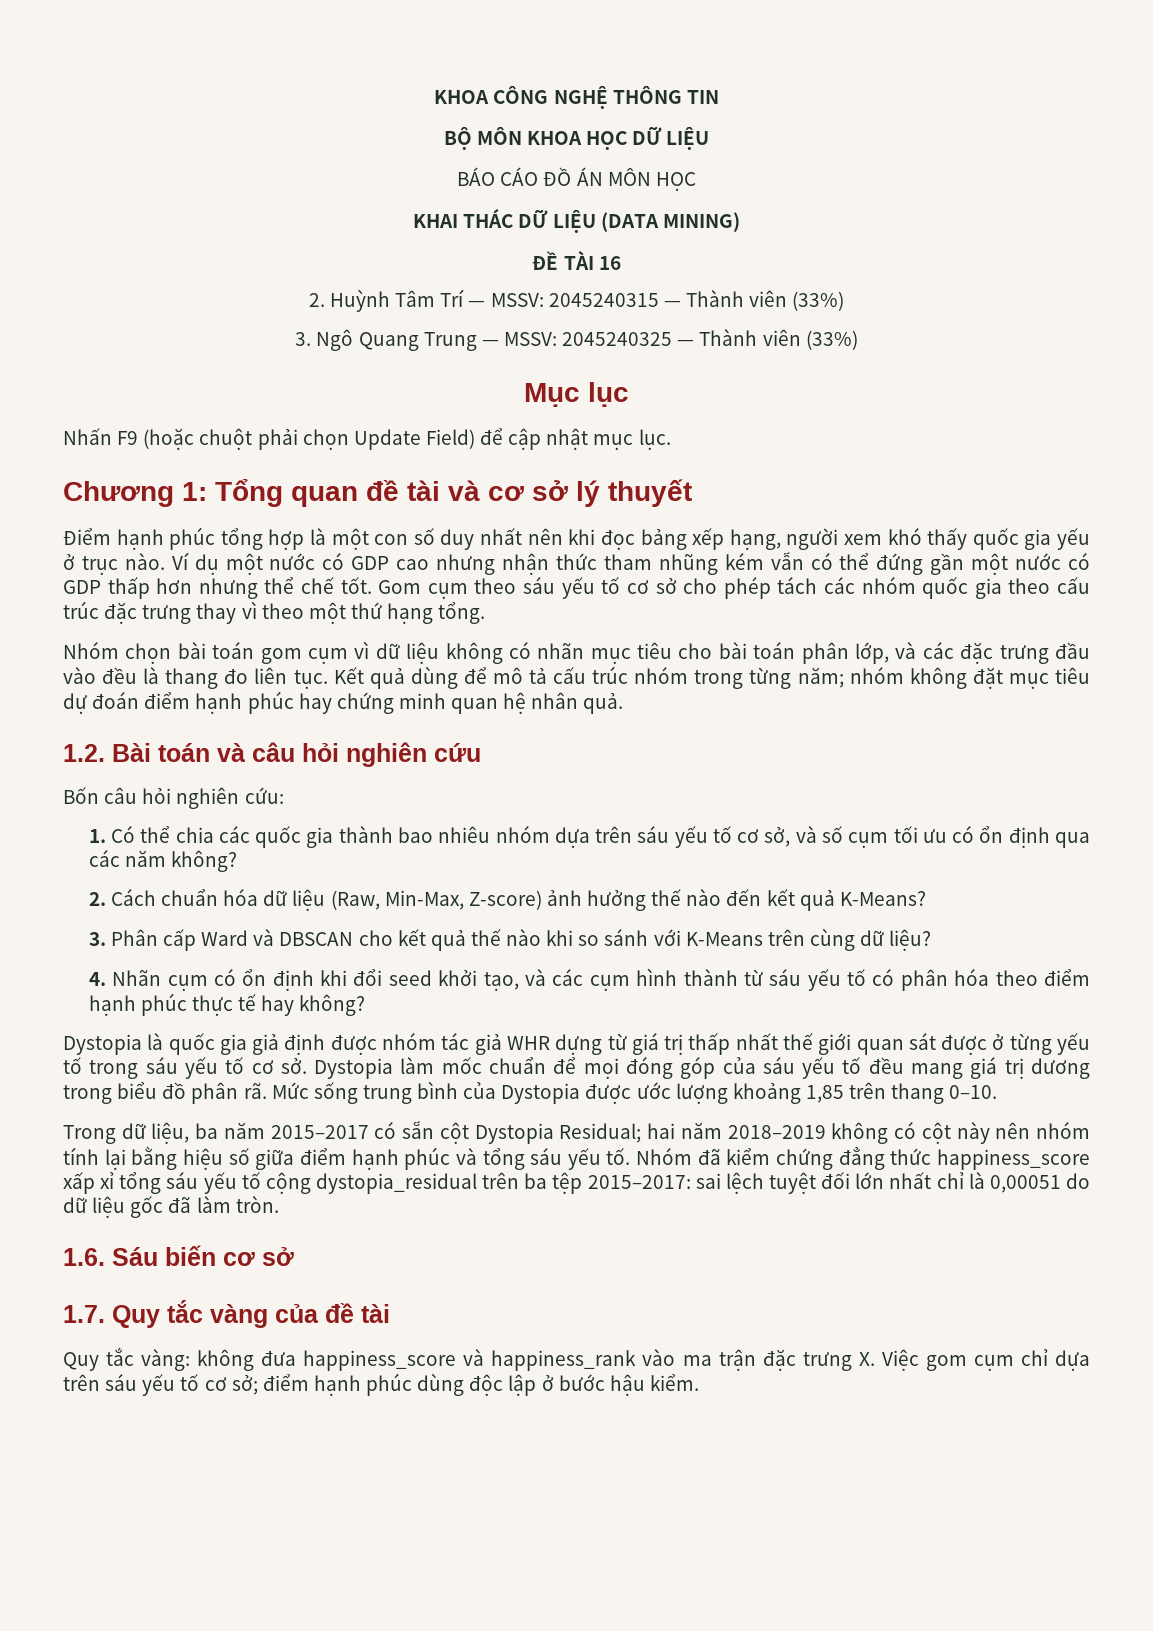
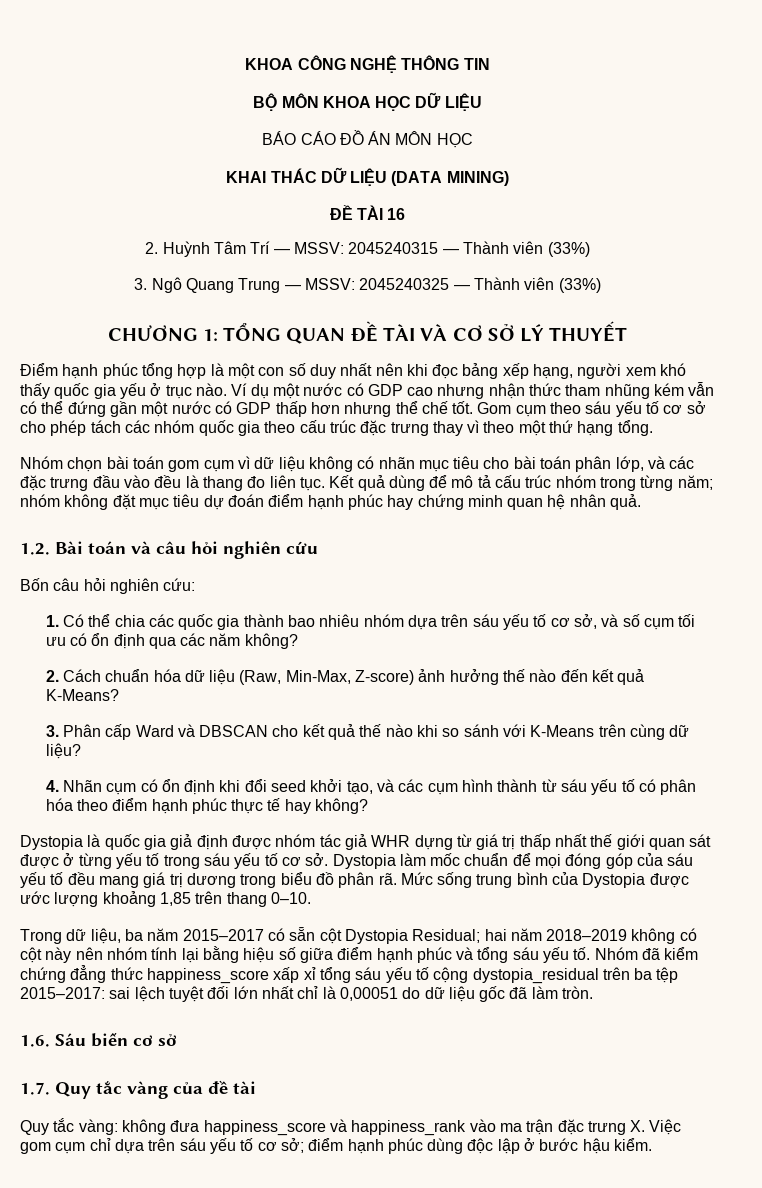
- Mục lục
- Nhấn F9 (hoặc chuột phải chọn Update Field) để cập nhật mục lục.
- Chương 1: Tổng quan đề tài và cơ sở lý thuyết
+ CHƯƠNG 1: TỔNG QUAN ĐỀ TÀI VÀ CƠ SỞ LÝ THUYẾT

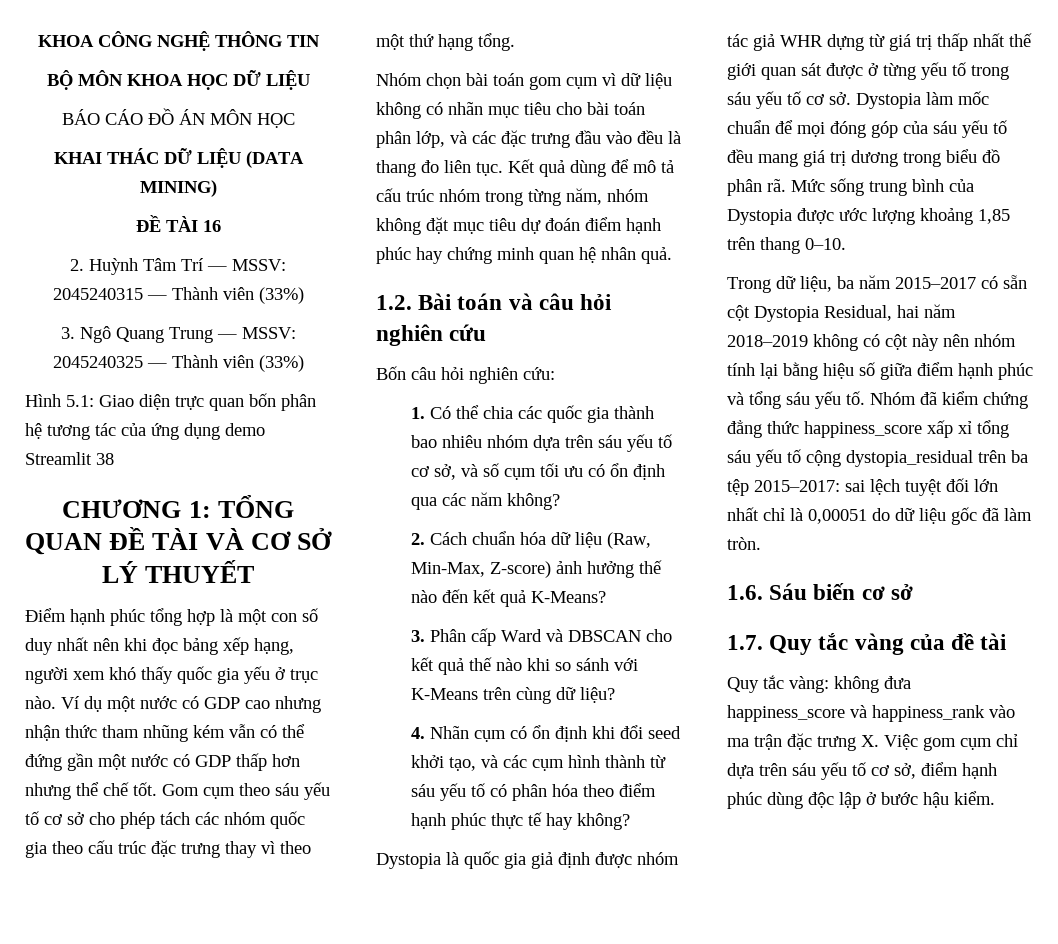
+ Hình 5.1: Giao diện trực quan bốn phân hệ tương tác của ứng dụng demo Streamlit 38
- Kết quả dùng để mô tả cấu trúc nhóm trong từng năm; nhóm không đặt mục tiêu dự đoán điểm hạnh phúc hay chứng minh quan hệ nhân quả.
+ Kết quả dùng để mô tả cấu trúc nhóm trong từng năm, nhóm không đặt mục tiêu dự đoán điểm hạnh phúc hay chứng minh quan hệ nhân quả.
- Trong dữ liệu, ba năm 2015–2017 có sẵn cột Dystopia Residual; hai năm 2018–2019 không có cột này nên nhóm tính lại bằng hiệu số giữa điểm hạnh phúc và tổng sáu yếu tố.
+ Trong dữ liệu, ba năm 2015–2017 có sẵn cột Dystopia Residual, hai năm 2018–2019 không có cột này nên nhóm tính lại bằng hiệu số giữa điểm hạnh phúc và tổng sáu yếu tố.
- Quy tắc vàng: không đưa happiness_score và happiness_rank vào ma trận đặc trưng X. Việc gom cụm chỉ dựa trên sáu yếu tố cơ sở; điểm hạnh phúc dùng độc lập ở bước hậu kiểm.
+ Quy tắc vàng: không đưa happiness_score và happiness_rank vào ma trận đặc trưng X. Việc gom cụm chỉ dựa trên sáu yếu tố cơ sở, điểm hạnh phúc dùng độc lập ở bước hậu kiểm.

